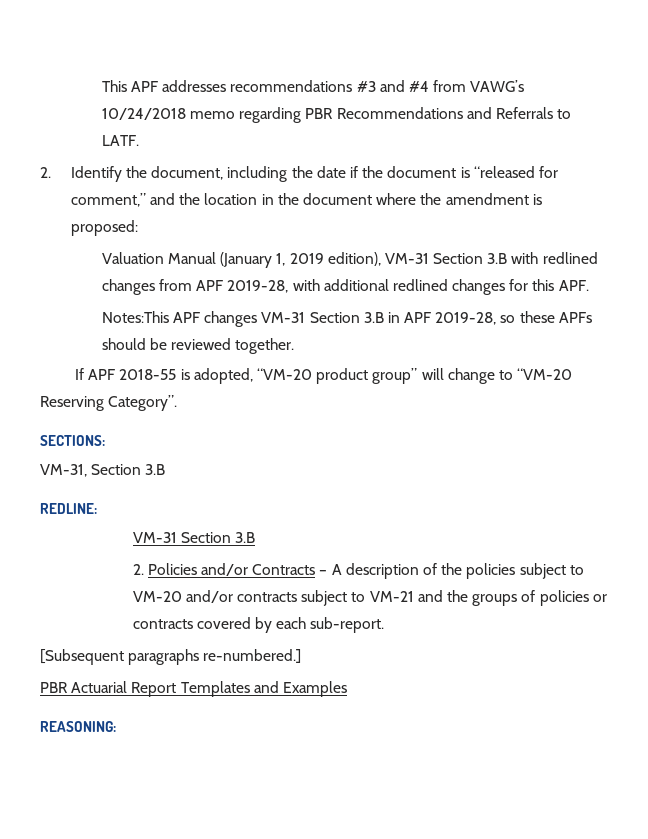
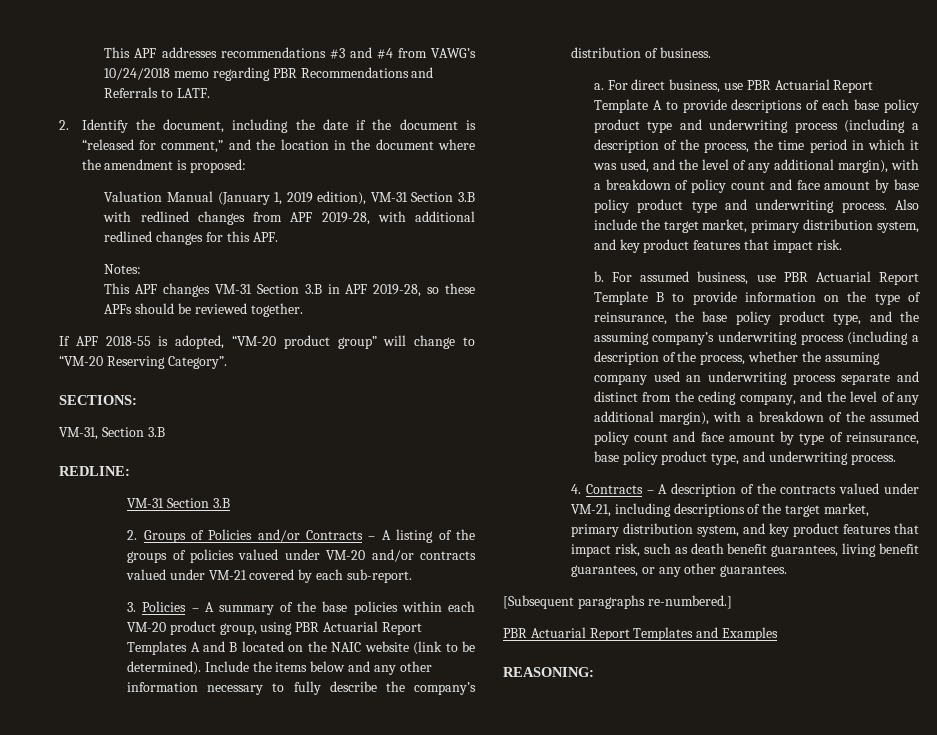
- Notes:This APF changes VM-31 Section 3.B in APF 2019-28, so these APFs should be reviewed together.
+ Notes:
+ This APF changes VM-31 Section 3.B in APF 2019-28, so these APFs should be reviewed together.
- 2. Policies and/or Contracts – A description of the policies subject to VM-20 and/or contracts subject to VM-21 and the groups of policies or contracts covered by each sub-report.
+ 2. Groups of Policies and/or Contracts – A listing of the groups of policies valued under VM-20 and/or contracts valued under VM-21 covered by each sub-report.
+ 3. Policies – A summary of the base policies within each VM-20 product group, using PBR Actuarial Report Templates A and B located on the NAIC website (link to be determined). Include the items below and any other information necessary to fully describe the company’s distribution of business.
+ a. For direct business, use PBR Actuarial Report Template A to provide descriptions of each base policy product type and underwriting process (including a description of the process, the time period in which it was used, and the level of any additional margin), with a breakdown of policy count and face amount by base policy product type and underwriting process. Also include the target market, primary distribution system, and key product features that impact risk.
+ b. For assumed business, use PBR Actuarial Report Template B to provide information on the type of reinsurance, the base policy product type, and the assuming company’s underwriting process (including a description of the process, whether the assuming company used an underwriting process separate and distinct from the ceding company, and the level of any additional margin), with a breakdown of the assumed policy count and face amount by type of reinsurance, base policy product type, and underwriting process.
+ 4. Contracts – A description of the contracts valued under VM-21, including descriptions of the target market, primary distribution system, and key product features that impact risk, such as death benefit guarantees, living benefit guarantees, or any other guarantees.

